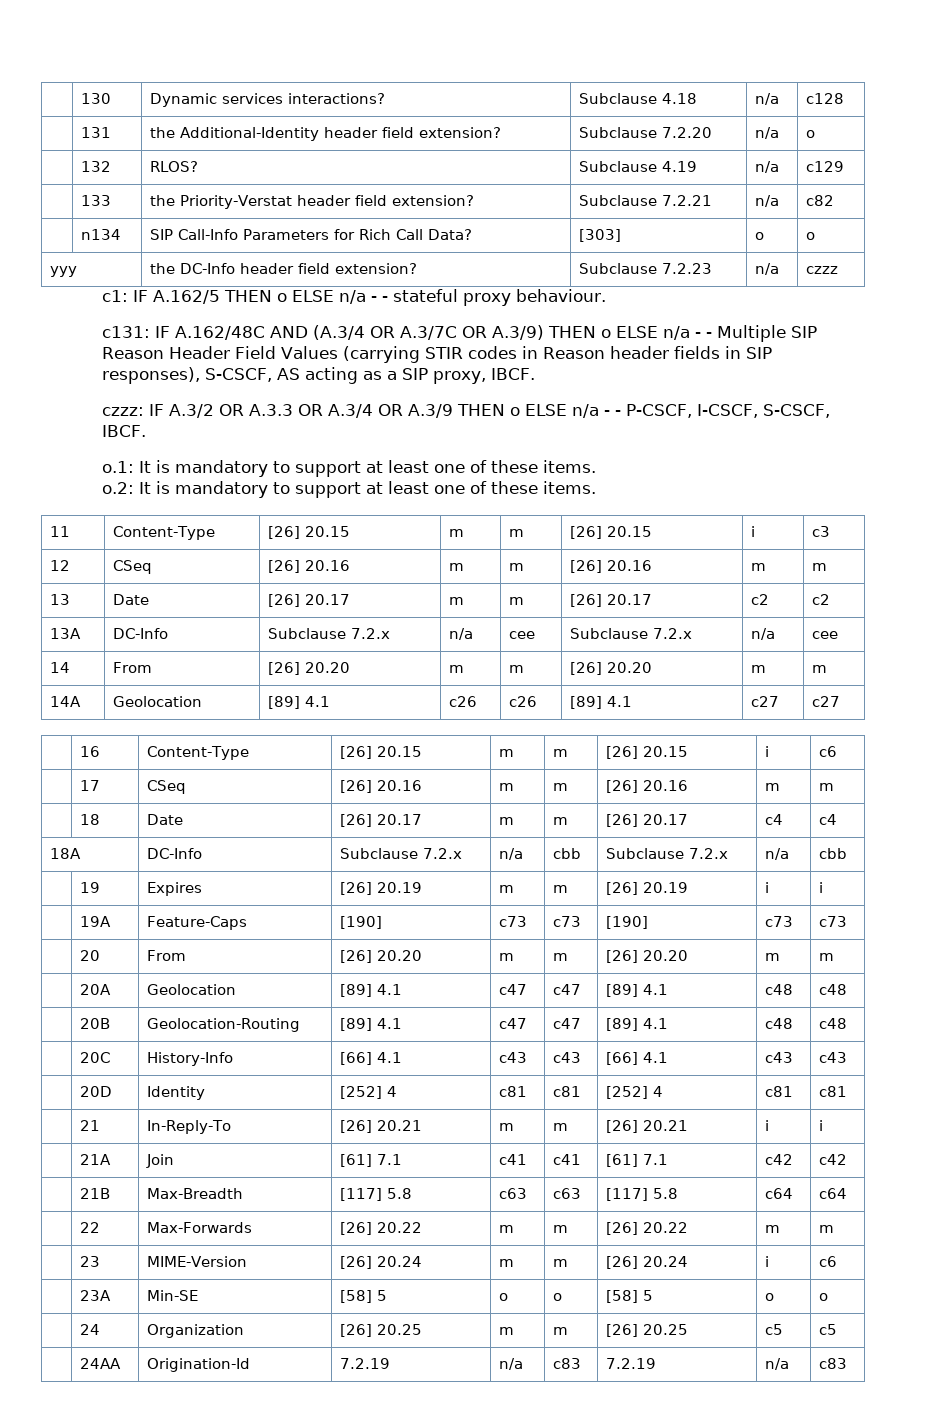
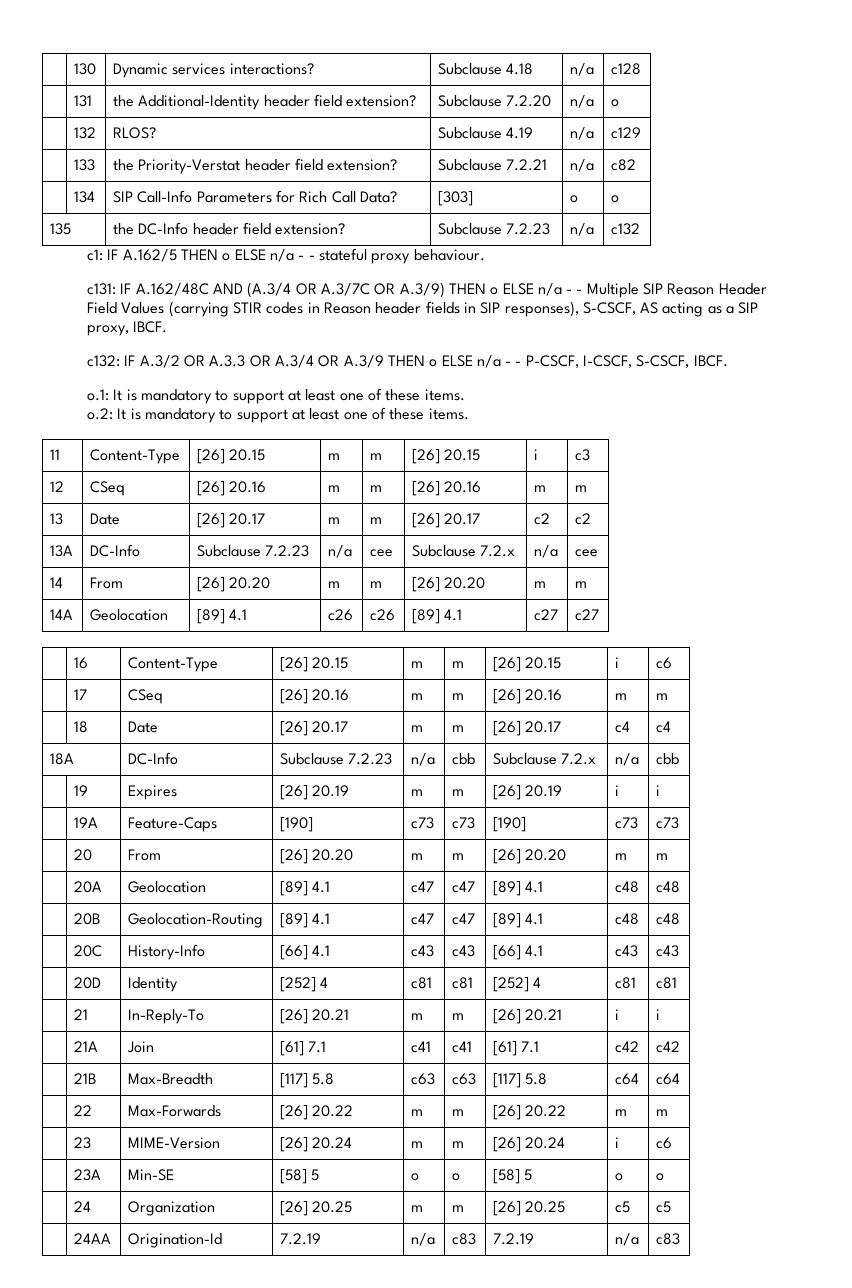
- | n134 | SIP Call-Info Parameters for Rich Call Data? | [303] | o | o
+ | 134 | SIP Call-Info Parameters for Rich Call Data? | [303] | o | o
- yyy | the DC-Info header field extension? | Subclause 7.2.23 | n/a | czzz
+ 135 | the DC-Info header field extension? | Subclause 7.2.23 | n/a | c132
- czzz: IF A.3/2 OR A.3.3 OR A.3/4 OR A.3/9 THEN o ELSE n/a - - P-CSCF, I-CSCF, S-CSCF, IBCF.
+ c132: IF A.3/2 OR A.3.3 OR A.3/4 OR A.3/9 THEN o ELSE n/a - - P-CSCF, I-CSCF, S-CSCF, IBCF.
- 13A | DC-Info | Subclause 7.2.x | n/a | cee | Subclause 7.2.x | n/a | cee
+ 13A | DC-Info | Subclause 7.2.23 | n/a | cee | Subclause 7.2.x | n/a | cee
- 18A | DC-Info | Subclause 7.2.x | n/a | cbb | Subclause 7.2.x | n/a | cbb
+ 18A | DC-Info | Subclause 7.2.23 | n/a | cbb | Subclause 7.2.x | n/a | cbb

